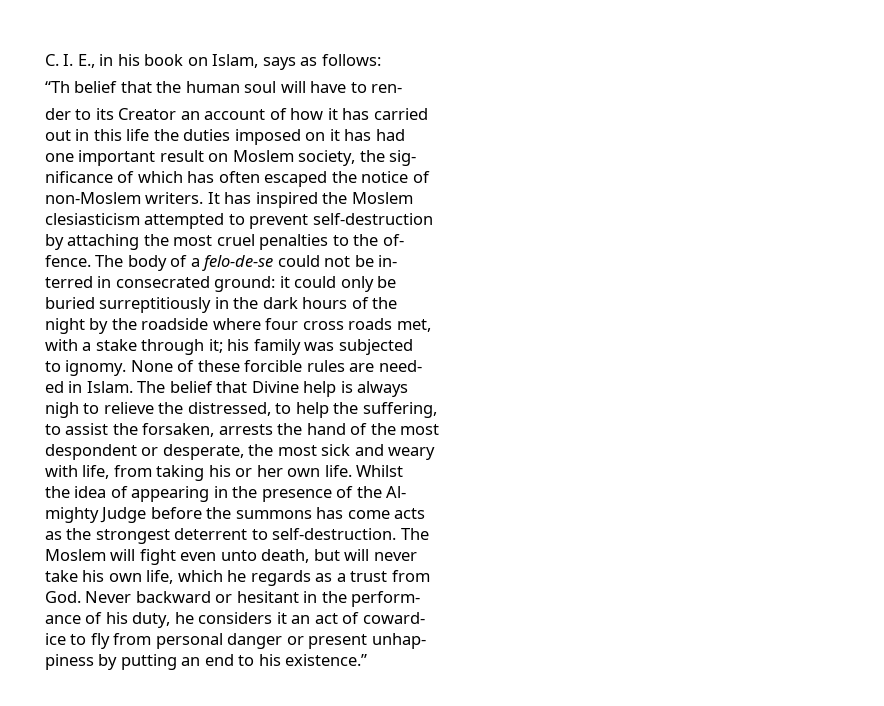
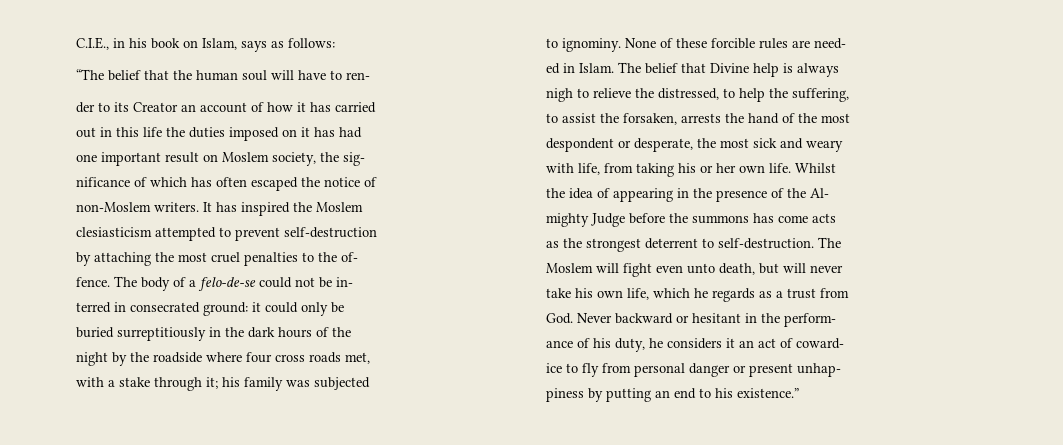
- C. I. E., in his book on Islam, says as follows:
+ C.I.E., in his book on Islam, says as follows:
- “Th belief that the human soul will have to ren-
+ “The belief that the human soul will have to ren-
- to ignomy.
+ to ignominy.

